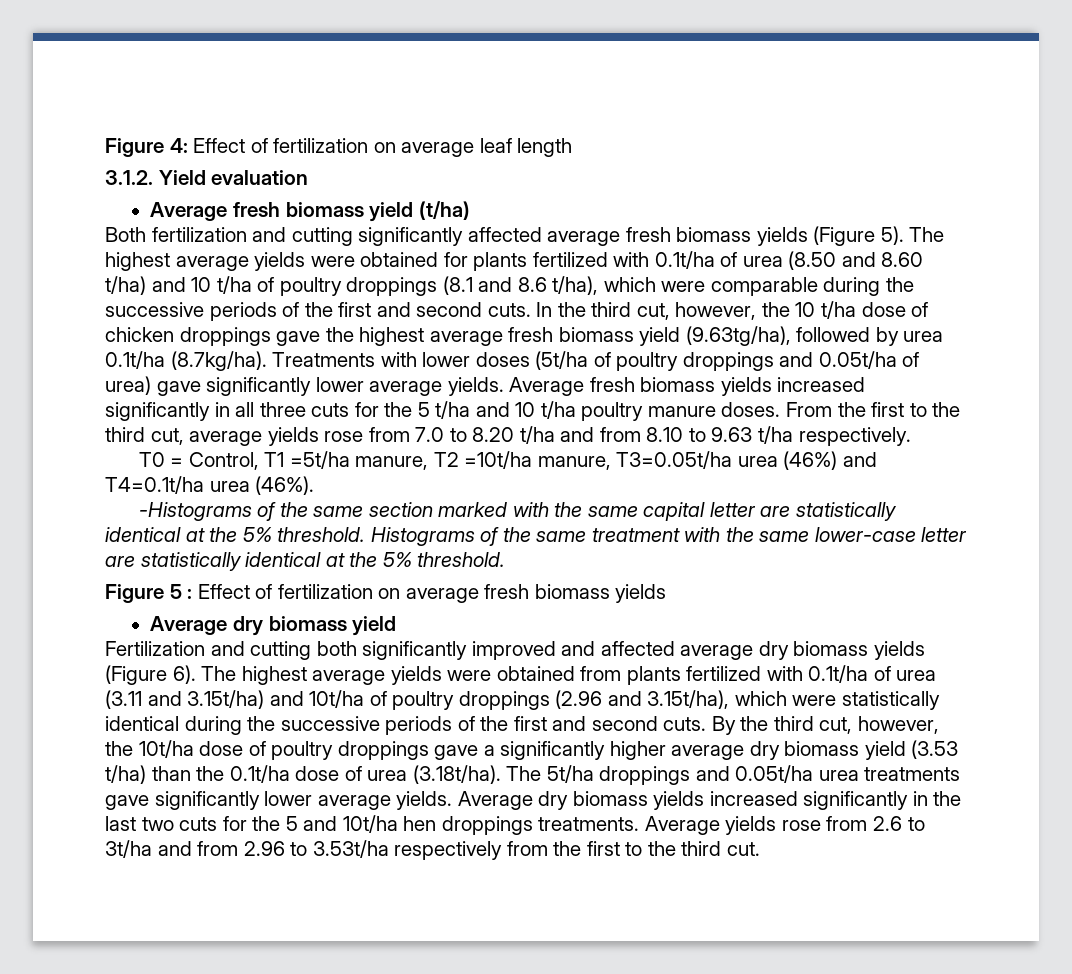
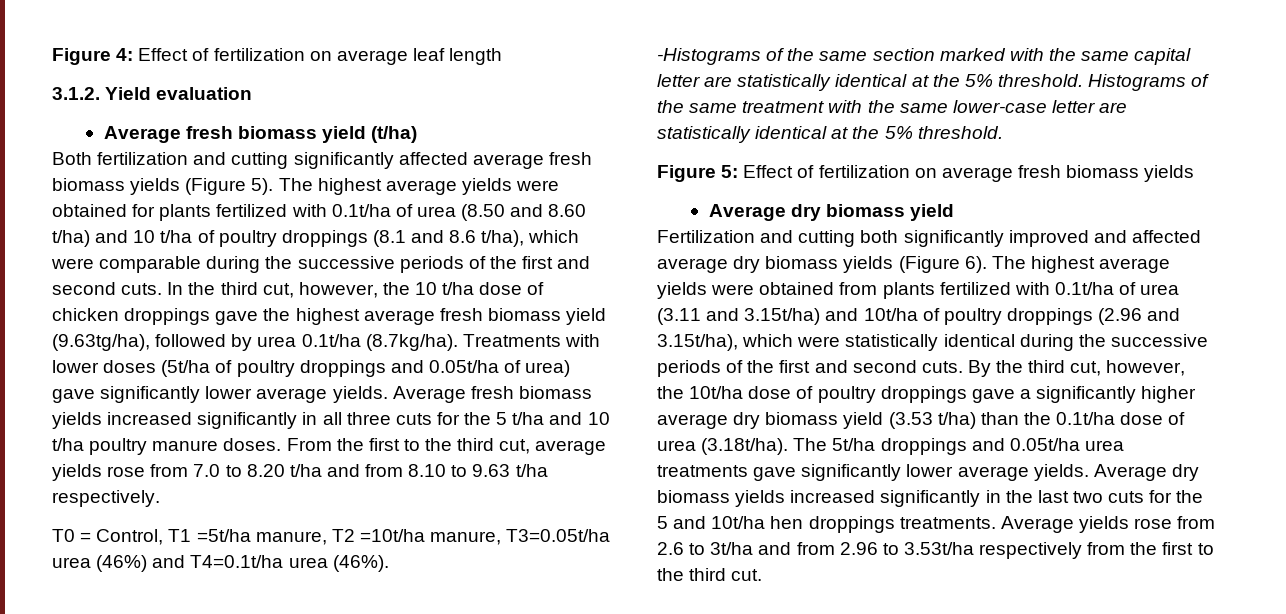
- Figure 5 : Effect of fertilization on average fresh biomass yields
+ Figure 5: Effect of fertilization on average fresh biomass yields

